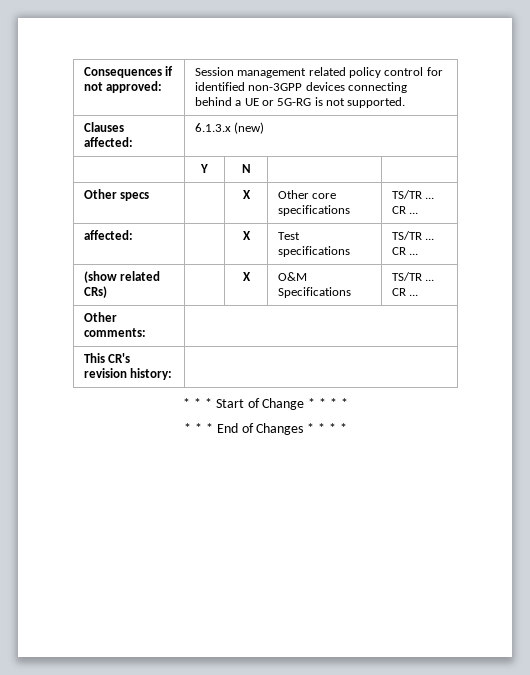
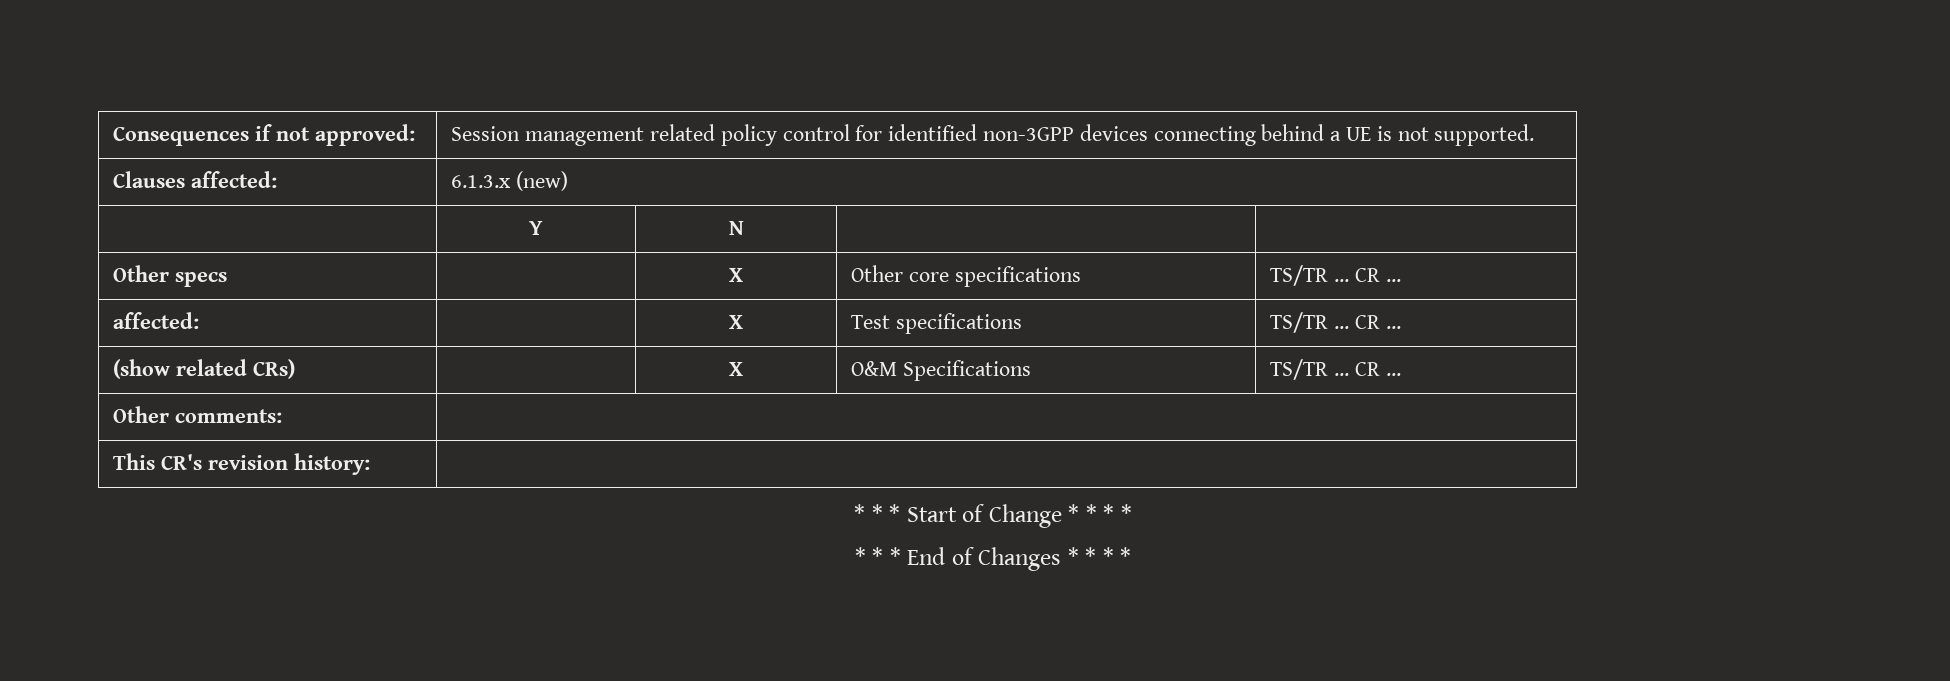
- Consequences if not approved: | Session management related policy control for identified non-3GPP devices connecting behind a UE or 5G-RG is not supported.
+ Consequences if not approved: | Session management related policy control for identified non-3GPP devices connecting behind a UE is not supported.

